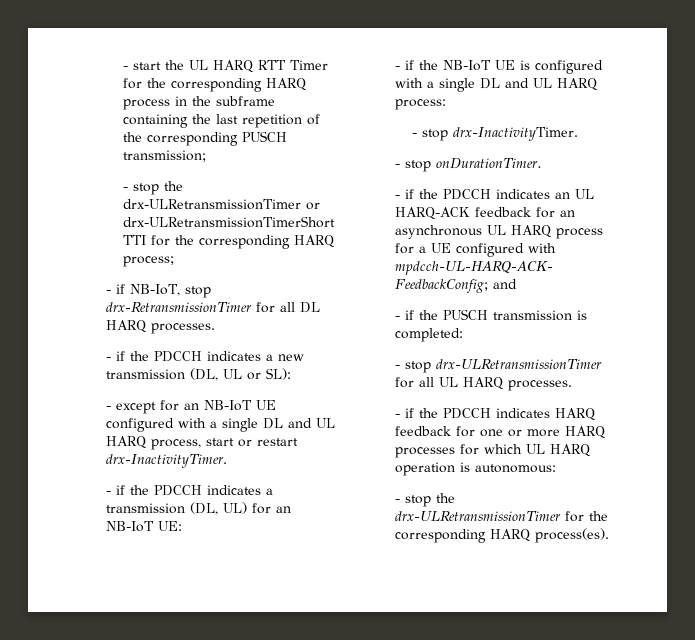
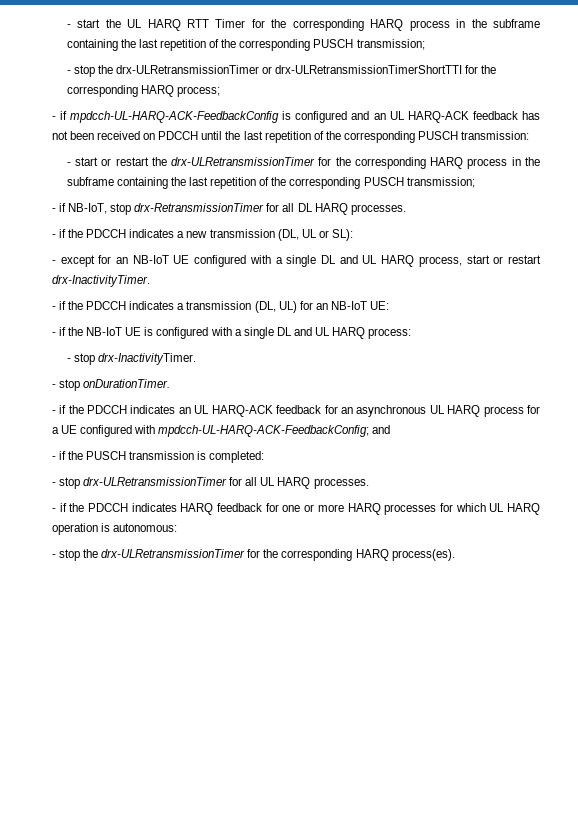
+ - if mpdcch-UL-HARQ-ACK-FeedbackConfig is configured and an UL HARQ-ACK feedback has not been received on PDCCH until the last repetition of the corresponding PUSCH transmission:
+ - start or restart the drx-ULRetransmissionTimer for the corresponding HARQ process in the subframe containing the last repetition of the corresponding PUSCH transmission;

